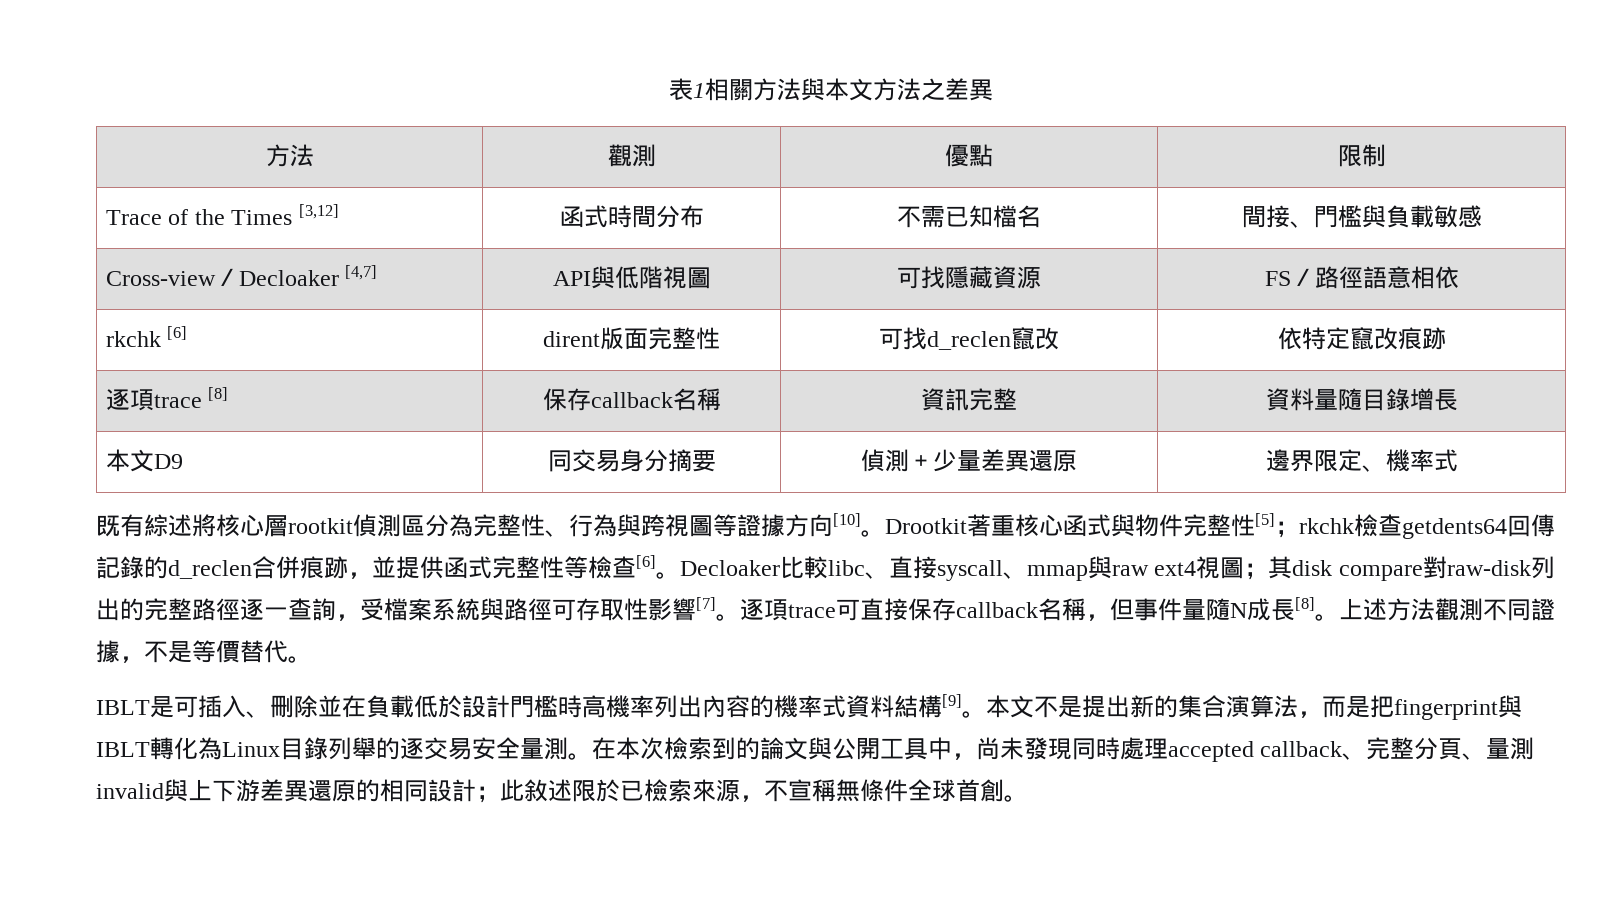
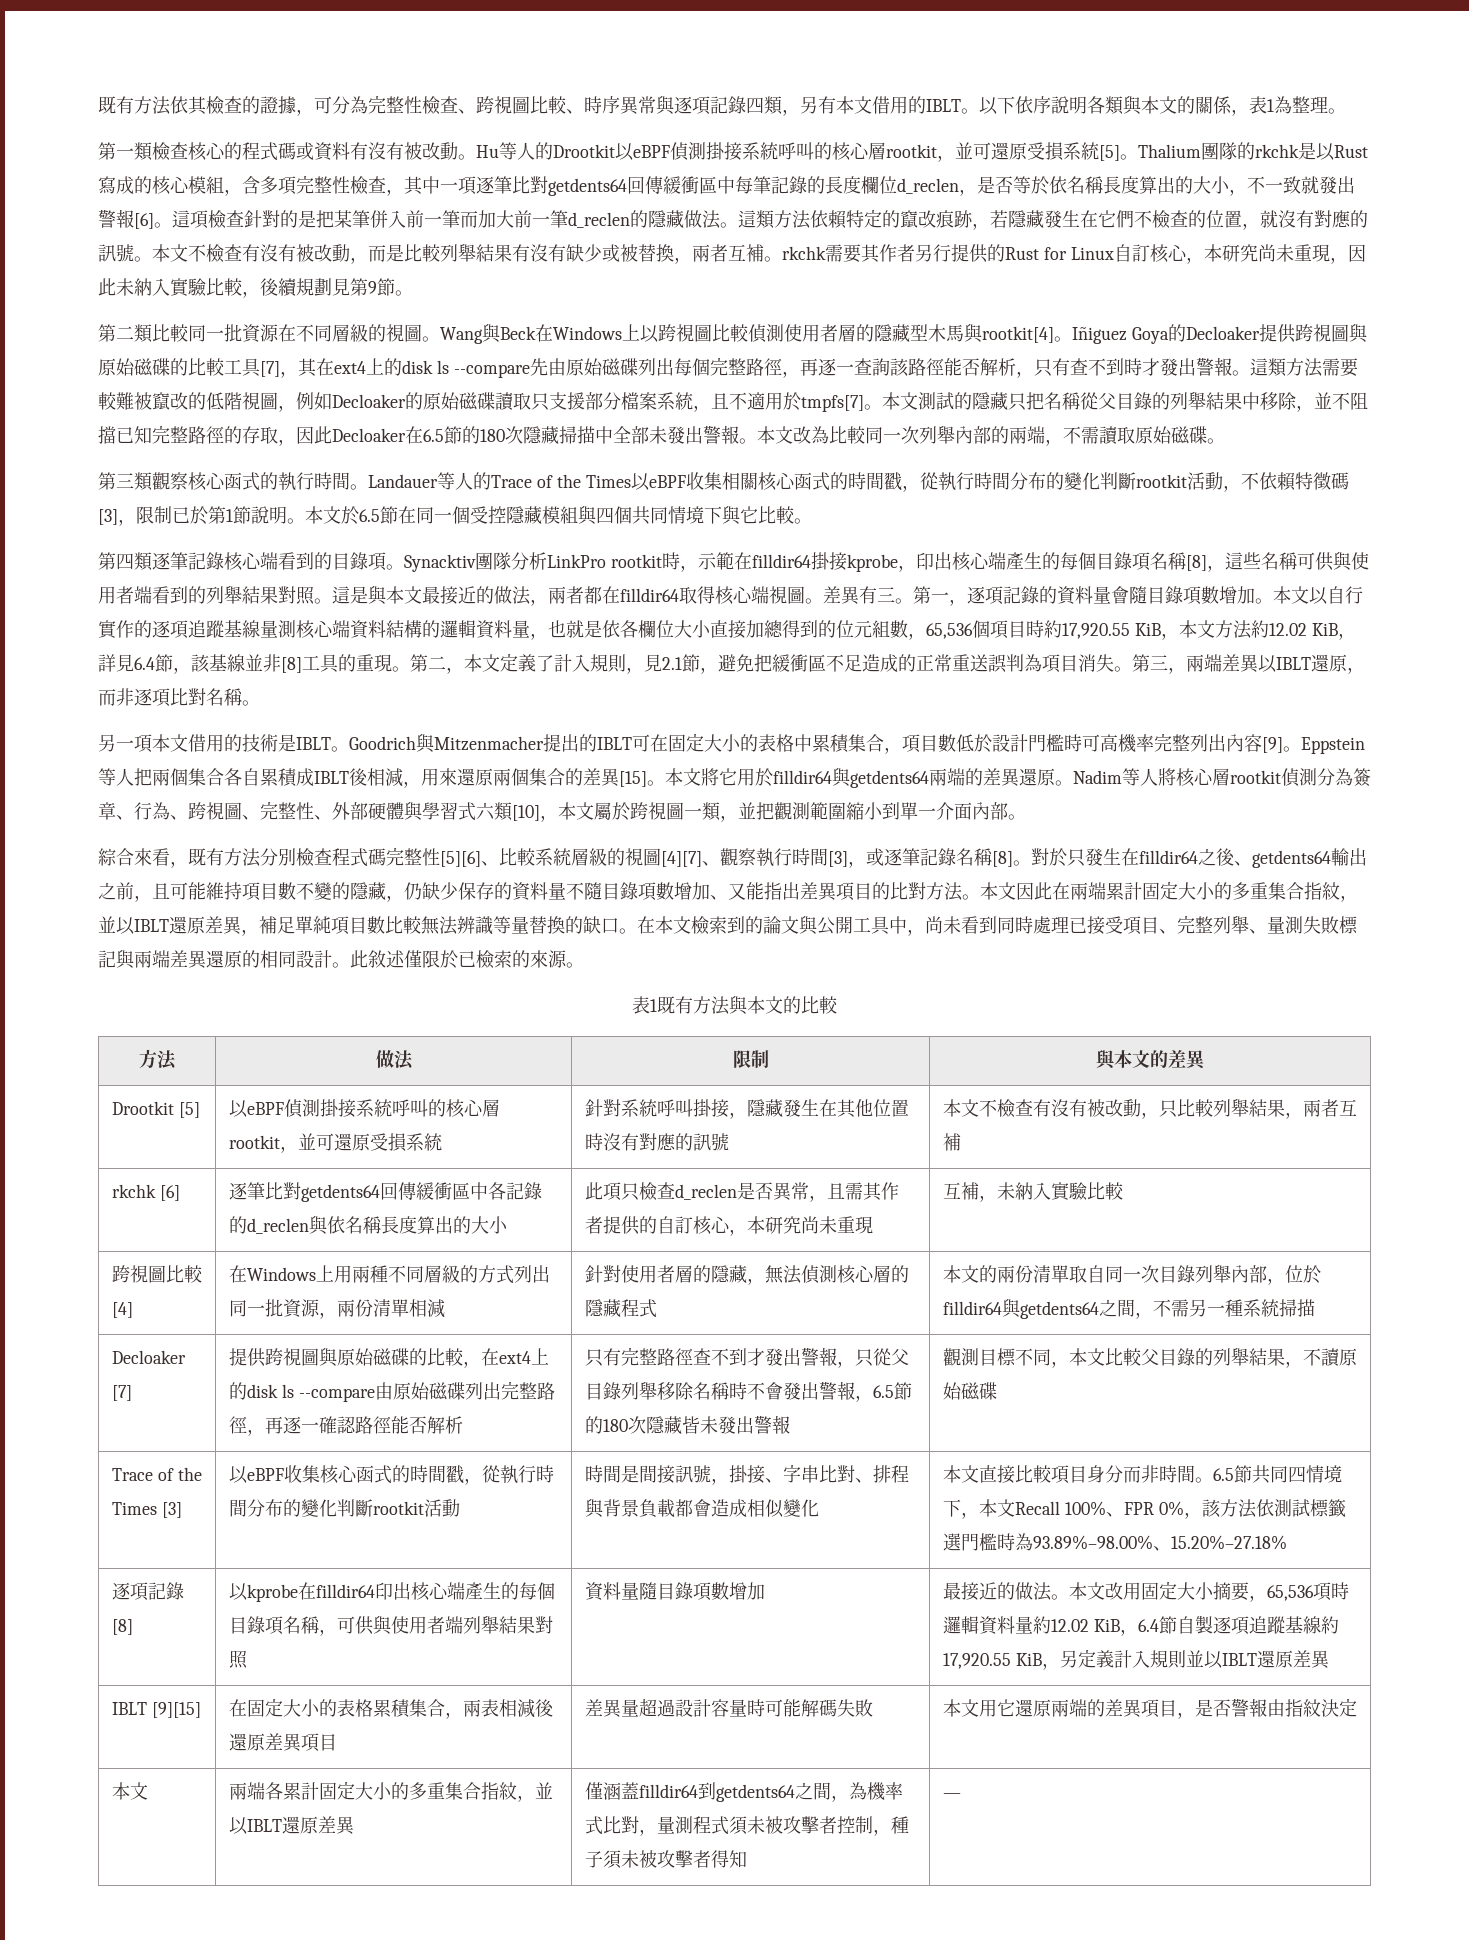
- 表1相關方法與本文方法之差異
- 方法 | 觀測 | 優點 | 限制
- Trace of the Times [3,12] | 函式時間分布 | 不需已知檔名 | 間接、門檻與負載敏感
- Cross-view／Decloaker [4,7] | API與低階視圖 | 可找隱藏資源 | FS／路徑語意相依
- rkchk [6] | dirent版面完整性 | 可找d_reclen竄改 | 依特定竄改痕跡
- 逐項trace [8] | 保存callback名稱 | 資訊完整 | 資料量隨目錄增長
- 本文D9 | 同交易身分摘要 | 偵測＋少量差異還原 | 邊界限定、機率式
- 既有綜述將核心層rootkit偵測區分為完整性、行為與跨視圖等證據方向[10]。Drootkit著重核心函式與物件完整性[5]；rkchk檢查getdents64回傳記錄的d_reclen合併痕跡，並提供函式完整性等檢查[6]。Decloaker比較libc、直接syscall、mmap與raw ext4視圖；其disk compare對raw-disk列出的完整路徑逐一查詢，受檔案系統與路徑可存取性影響[7]。逐項trace可直接保存callback名稱，但事件量隨N成長[8]。上述方法觀測不同證據，不是等價替代。
- IBLT是可插入、刪除並在負載低於設計門檻時高機率列出內容的機率式資料結構[9]。本文不是提出新的集合演算法，而是把fingerprint與IBLT轉化為Linux目錄列舉的逐交易安全量測。在本次檢索到的論文與公開工具中，尚未發現同時處理accepted callback、完整分頁、量測invalid與上下游差異還原的相同設計；此敘述限於已檢索來源，不宣稱無條件全球首創。
+ 既有方法依其檢查的證據，可分為完整性檢查、跨視圖比較、時序異常與逐項記錄四類，另有本文借用的IBLT。以下依序說明各類與本文的關係，表1為整理。
+ 第一類檢查核心的程式碼或資料有沒有被改動。Hu等人的Drootkit以eBPF偵測掛接系統呼叫的核心層rootkit，並可還原受損系統[5]。Thalium團隊的rkchk是以Rust寫成的核心模組，含多項完整性檢查，其中一項逐筆比對getdents64回傳緩衝區中每筆記錄的長度欄位d_reclen，是否等於依名稱長度算出的大小，不一致就發出警報[6]。這項檢查針對的是把某筆併入前一筆而加大前一筆d_reclen的隱藏做法。這類方法依賴特定的竄改痕跡，若隱藏發生在它們不檢查的位置，就沒有對應的訊號。本文不檢查有沒有被改動，而是比較列舉結果有沒有缺少或被替換，兩者互補。rkchk需要其作者另行提供的Rust for Linux自訂核心，本研究尚未重現，因此未納入實驗比較，後續規劃見第9節。
+ 第二類比較同一批資源在不同層級的視圖。Wang與Beck在Windows上以跨視圖比較偵測使用者層的隱藏型木馬與rootkit[4]。Iñiguez Goya的Decloaker提供跨視圖與原始磁碟的比較工具[7]，其在ext4上的disk ls --compare先由原始磁碟列出每個完整路徑，再逐一查詢該路徑能否解析，只有查不到時才發出警報。這類方法需要較難被竄改的低階視圖，例如Decloaker的原始磁碟讀取只支援部分檔案系統，且不適用於tmpfs[7]。本文測試的隱藏只把名稱從父目錄的列舉結果中移除，並不阻擋已知完整路徑的存取，因此Decloaker在6.5節的180次隱藏掃描中全部未發出警報。本文改為比較同一次列舉內部的兩端，不需讀取原始磁碟。
+ 第三類觀察核心函式的執行時間。Landauer等人的Trace of the Times以eBPF收集相關核心函式的時間戳，從執行時間分布的變化判斷rootkit活動，不依賴特徵碼[3]，限制已於第1節說明。本文於6.5節在同一個受控隱藏模組與四個共同情境下與它比較。
+ 第四類逐筆記錄核心端看到的目錄項。Synacktiv團隊分析LinkPro rootkit時，示範在filldir64掛接kprobe，印出核心端產生的每個目錄項名稱[8]，這些名稱可供與使用者端看到的列舉結果對照。這是與本文最接近的做法，兩者都在filldir64取得核心端視圖。差異有三。第一，逐項記錄的資料量會隨目錄項數增加。本文以自行實作的逐項追蹤基線量測核心端資料結構的邏輯資料量，也就是依各欄位大小直接加總得到的位元組數，65,536個項目時約17,920.55 KiB，本文方法約12.02 KiB，詳見6.4節，該基線並非[8]工具的重現。第二，本文定義了計入規則，見2.1節，避免把緩衝區不足造成的正常重送誤判為項目消失。第三，兩端差異以IBLT還原，而非逐項比對名稱。
+ 另一項本文借用的技術是IBLT。Goodrich與Mitzenmacher提出的IBLT可在固定大小的表格中累積集合，項目數低於設計門檻時可高機率完整列出內容[9]。Eppstein等人把兩個集合各自累積成IBLT後相減，用來還原兩個集合的差異[15]。本文將它用於filldir64與getdents64兩端的差異還原。Nadim等人將核心層rootkit偵測分為簽章、行為、跨視圖、完整性、外部硬體與學習式六類[10]，本文屬於跨視圖一類，並把觀測範圍縮小到單一介面內部。
+ 綜合來看，既有方法分別檢查程式碼完整性[5][6]、比較系統層級的視圖[4][7]、觀察執行時間[3]，或逐筆記錄名稱[8]。對於只發生在filldir64之後、getdents64輸出之前，且可能維持項目數不變的隱藏，仍缺少保存的資料量不隨目錄項數增加、又能指出差異項目的比對方法。本文因此在兩端累計固定大小的多重集合指紋，並以IBLT還原差異，補足單純項目數比較無法辨識等量替換的缺口。在本文檢索到的論文與公開工具中，尚未看到同時處理已接受項目、完整列舉、量測失敗標記與兩端差異還原的相同設計。此敘述僅限於已檢索的來源。
+ 表1既有方法與本文的比較
+ 方法 | 做法 | 限制 | 與本文的差異
+ Drootkit [5] | 以eBPF偵測掛接系統呼叫的核心層rootkit，並可還原受損系統 | 針對系統呼叫掛接，隱藏發生在其他位置時沒有對應的訊號 | 本文不檢查有沒有被改動，只比較列舉結果，兩者互補
+ rkchk [6] | 逐筆比對getdents64回傳緩衝區中各記錄的d_reclen與依名稱長度算出的大小 | 此項只檢查d_reclen是否異常，且需其作者提供的自訂核心，本研究尚未重現 | 互補，未納入實驗比較
+ 跨視圖比較[4] | 在Windows上用兩種不同層級的方式列出同一批資源，兩份清單相減 | 針對使用者層的隱藏，無法偵測核心層的隱藏程式 | 本文的兩份清單取自同一次目錄列舉內部，位於filldir64與getdents64之間，不需另一種系統掃描
+ Decloaker [7] | 提供跨視圖與原始磁碟的比較，在ext4上的disk ls --compare由原始磁碟列出完整路徑，再逐一確認路徑能否解析 | 只有完整路徑查不到才發出警報，只從父目錄列舉移除名稱時不會發出警報，6.5節的180次隱藏皆未發出警報 | 觀測目標不同，本文比較父目錄的列舉結果，不讀原始磁碟
+ Trace of the Times [3] | 以eBPF收集核心函式的時間戳，從執行時間分布的變化判斷rootkit活動 | 時間是間接訊號，掛接、字串比對、排程與背景負載都會造成相似變化 | 本文直接比較項目身分而非時間。6.5節共同四情境下，本文Recall 100%、FPR 0%，該方法依測試標籤選門檻時為93.89%–98.00%、15.20%–27.18%
+ 逐項記錄[8] | 以kprobe在filldir64印出核心端產生的每個目錄項名稱，可供與使用者端列舉結果對照 | 資料量隨目錄項數增加 | 最接近的做法。本文改用固定大小摘要，65,536項時邏輯資料量約12.02 KiB，6.4節自製逐項追蹤基線約17,920.55 KiB，另定義計入規則並以IBLT還原差異
+ IBLT [9][15] | 在固定大小的表格累積集合，兩表相減後還原差異項目 | 差異量超過設計容量時可能解碼失敗 | 本文用它還原兩端的差異項目，是否警報由指紋決定
+ 本文 | 兩端各累計固定大小的多重集合指紋，並以IBLT還原差異 | 僅涵蓋filldir64到getdents64之間，為機率式比對，量測程式須未被攻擊者控制，種子須未被攻擊者得知 | —

